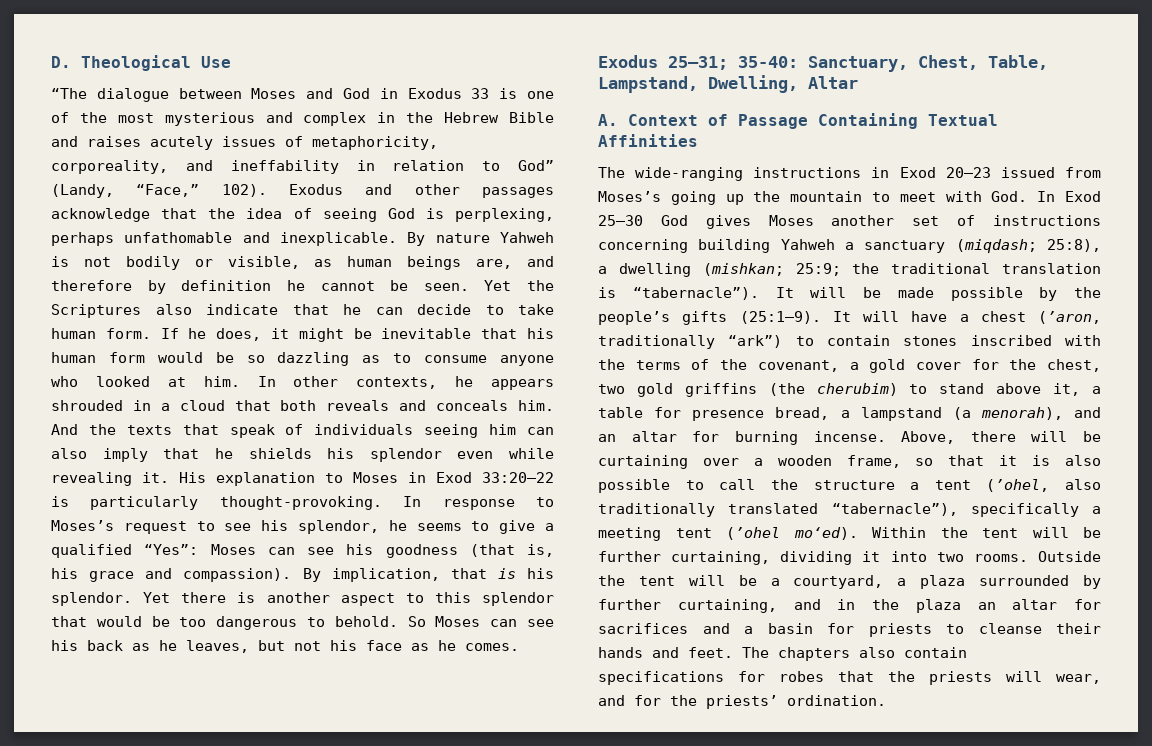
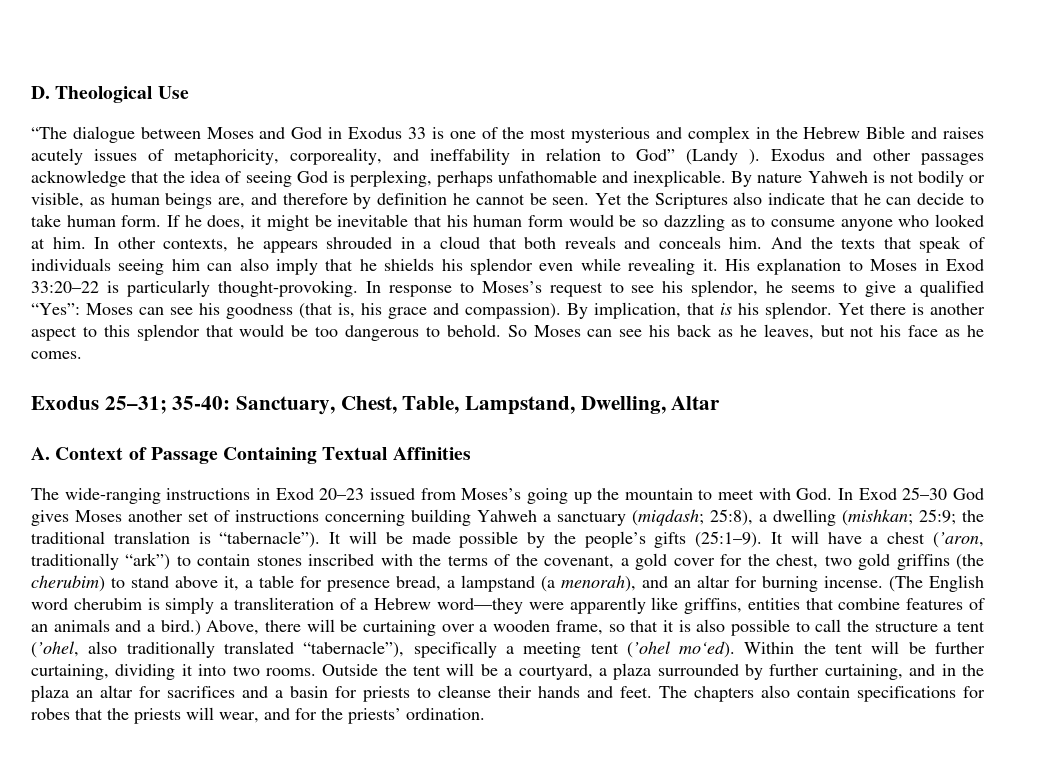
- “The dialogue between Moses and God in Exodus 33 is one of the most mysterious and complex in the Hebrew Bible and raises acutely issues of metaphoricity, corporeality, and ineffability in relation to God” (Landy, “Face,” 102).
+ “The dialogue between Moses and God in Exodus 33 is one of the most mysterious and complex in the Hebrew Bible and raises acutely issues of metaphoricity, corporeality, and ineffability in relation to God” (Landy ).
+ (The English word cherubim is simply a transliteration of a Hebrew word—they were apparently like griffins, entities that combine features of an animals and a bird.)

